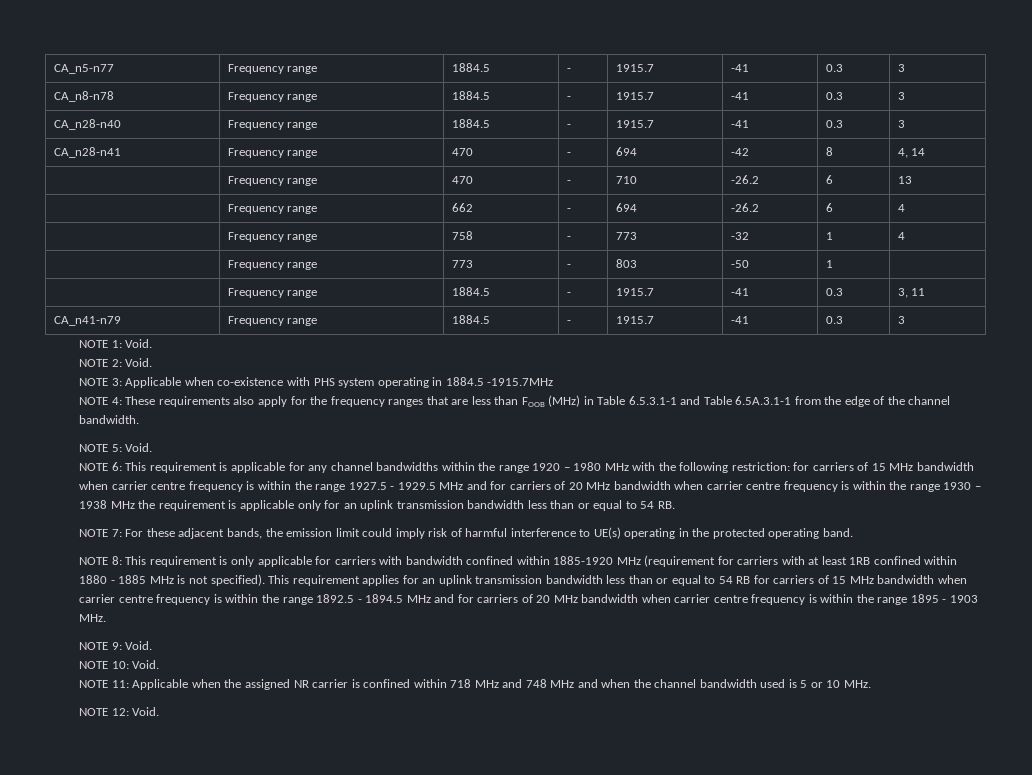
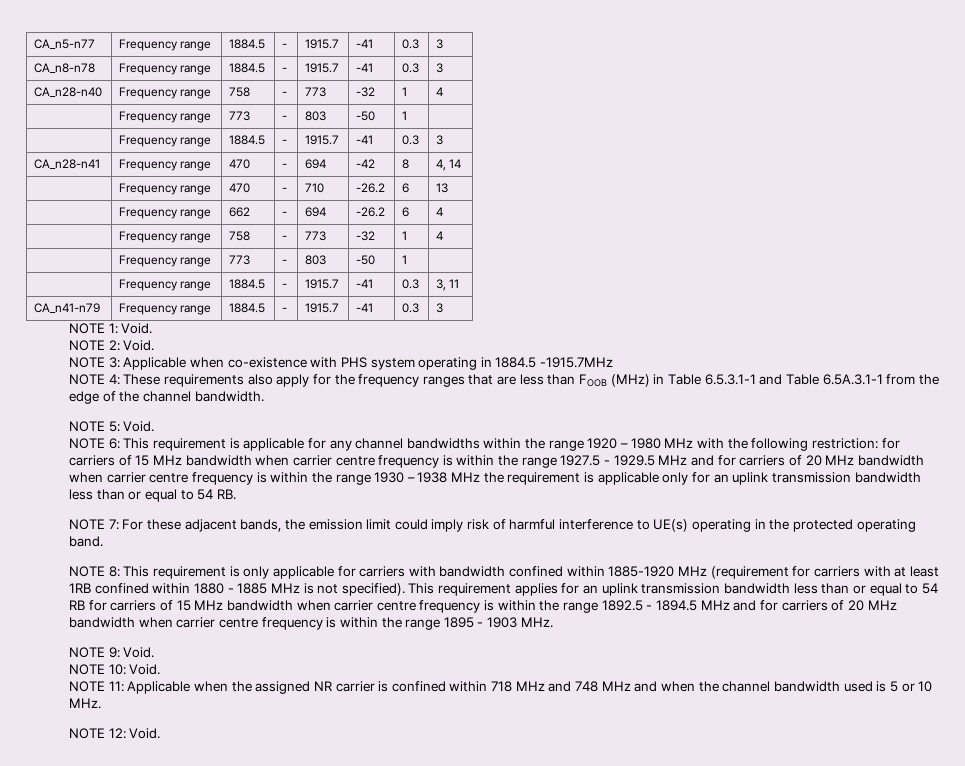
- CA_n28-n40 | Frequency range | 1884.5 | - | 1915.7 | -41 | 0.3 | 3
+ CA_n28-n40 | Frequency range | 758 | - | 773 | -32 | 1 | 4
+ | Frequency range | 773 | - | 803 | -50 | 1 |
+ | Frequency range | 1884.5 | - | 1915.7 | -41 | 0.3 | 3

